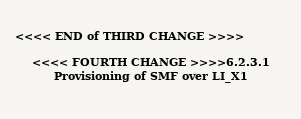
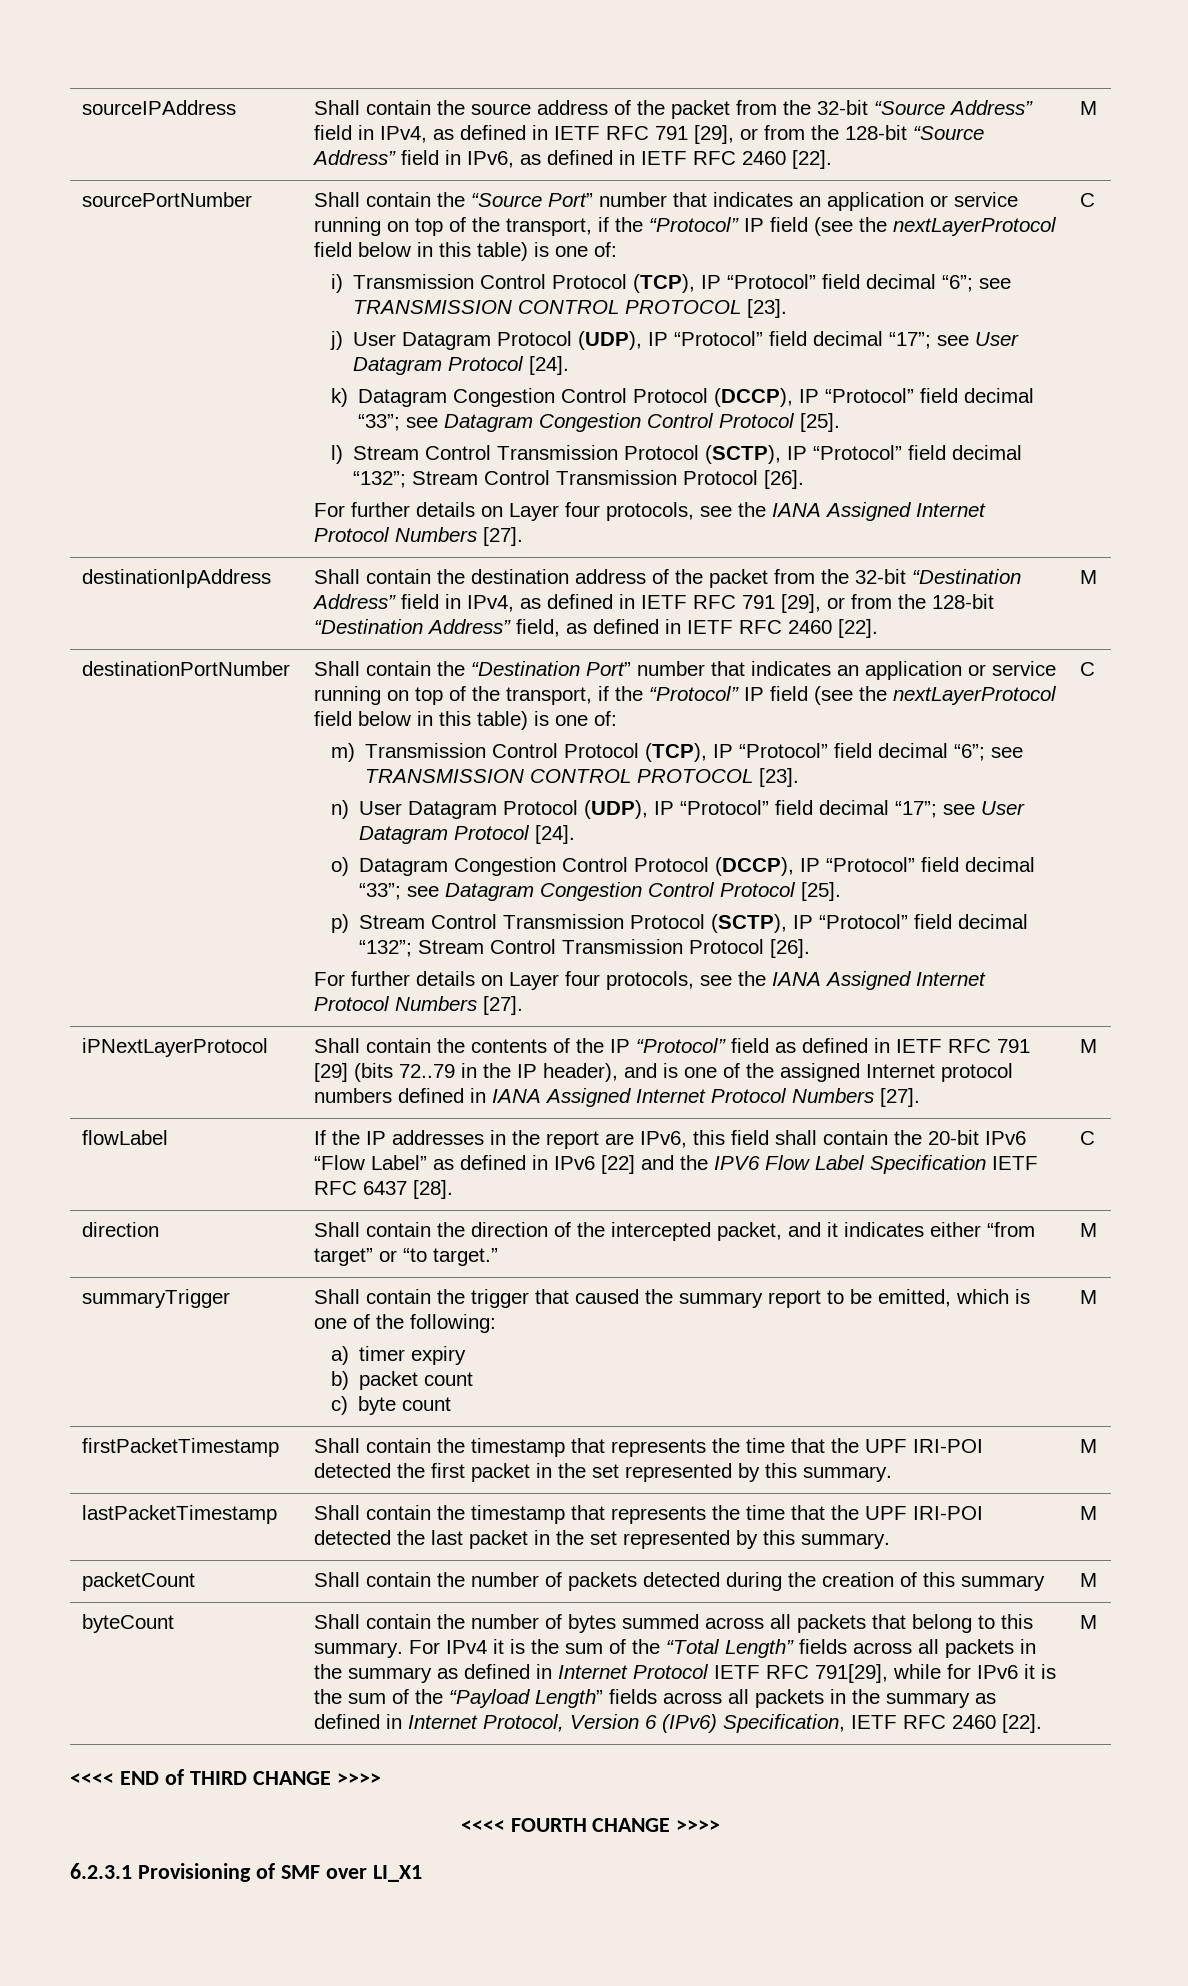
+ sourceIPAddress | Shall contain the source address of the packet from the 32-bit “Source Address” field in IPv4, as defined in IETF RFC 791 [29], or from the 128-bit “Source Address” field in IPv6, as defined in IETF RFC 2460 [22]. | M
+ sourcePortNumber | Shall contain the “Source Port” number that indicates an application or service running on top of the transport, if the “Protocol” IP field (see the nextLayerProtocol field below in this table) is one of:
+ i) Transmission Control Protocol (TCP), IP “Protocol” field decimal “6”; see TRANSMISSION CONTROL PROTOCOL [23].
+ j) User Datagram Protocol (UDP), IP “Protocol” field decimal “17”; see User Datagram Protocol [24].
+ k) Datagram Congestion Control Protocol (DCCP), IP “Protocol” field decimal “33”; see Datagram Congestion Control Protocol [25].
+ l) Stream Control Transmission Protocol (SCTP), IP “Protocol” field decimal “132”; Stream Control Transmission Protocol [26].
+ For further details on Layer four protocols, see the IANA Assigned Internet Protocol Numbers [27]. | C
+ destinationIpAddress | Shall contain the destination address of the packet from the 32-bit “Destination Address” field in IPv4, as defined in IETF RFC 791 [29], or from the 128-bit “Destination Address” field, as defined in IETF RFC 2460 [22]. | M
+ destinationPortNumber | Shall contain the “Destination Port” number that indicates an application or service running on top of the transport, if the “Protocol” IP field (see the nextLayerProtocol field below in this table) is one of:
+ m) Transmission Control Protocol (TCP), IP “Protocol” field decimal “6”; see TRANSMISSION CONTROL PROTOCOL [23].
+ n) User Datagram Protocol (UDP), IP “Protocol” field decimal “17”; see User Datagram Protocol [24].
+ o) Datagram Congestion Control Protocol (DCCP), IP “Protocol” field decimal “33”; see Datagram Congestion Control Protocol [25].
+ p) Stream Control Transmission Protocol (SCTP), IP “Protocol” field decimal “132”; Stream Control Transmission Protocol [26].
+ For further details on Layer four protocols, see the IANA Assigned Internet Protocol Numbers [27]. | C
+ iPNextLayerProtocol | Shall contain the contents of the IP “Protocol” field as defined in IETF RFC 791 [29] (bits 72..79 in the IP header), and is one of the assigned Internet protocol numbers defined in IANA Assigned Internet Protocol Numbers [27]. | M
+ flowLabel | If the IP addresses in the report are IPv6, this field shall contain the 20-bit IPv6 “Flow Label” as defined in IPv6 [22] and the IPV6 Flow Label Specification IETF RFC 6437 [28]. | C
+ direction | Shall contain the direction of the intercepted packet, and it indicates either “from target” or “to target.” | M
+ summaryTrigger | Shall contain the trigger that caused the summary report to be emitted, which is one of the following:
+ a) timer expiry
+ b) packet count
+ c) byte count | M
+ firstPacketTimestamp | Shall contain the timestamp that represents the time that the UPF IRI-POI detected the first packet in the set represented by this summary. | M
+ lastPacketTimestamp | Shall contain the timestamp that represents the time that the UPF IRI-POI detected the last packet in the set represented by this summary. | M
+ packetCount | Shall contain the number of packets detected during the creation of this summary | M
+ byteCount | Shall contain the number of bytes summed across all packets that belong to this summary. For IPv4 it is the sum of the “Total Length” fields across all packets in the summary as defined in Internet Protocol IETF RFC 791[29], while for IPv6 it is the sum of the “Payload Length” fields across all packets in the summary as defined in Internet Protocol, Version 6 (IPv6) Specification, IETF RFC 2460 [22]. | M
- <<<< FOURTH CHANGE >>>>6.2.3.1 Provisioning of SMF over LI_X1
+ <<<< FOURTH CHANGE >>>>
+ 6.2.3.1 Provisioning of SMF over LI_X1

